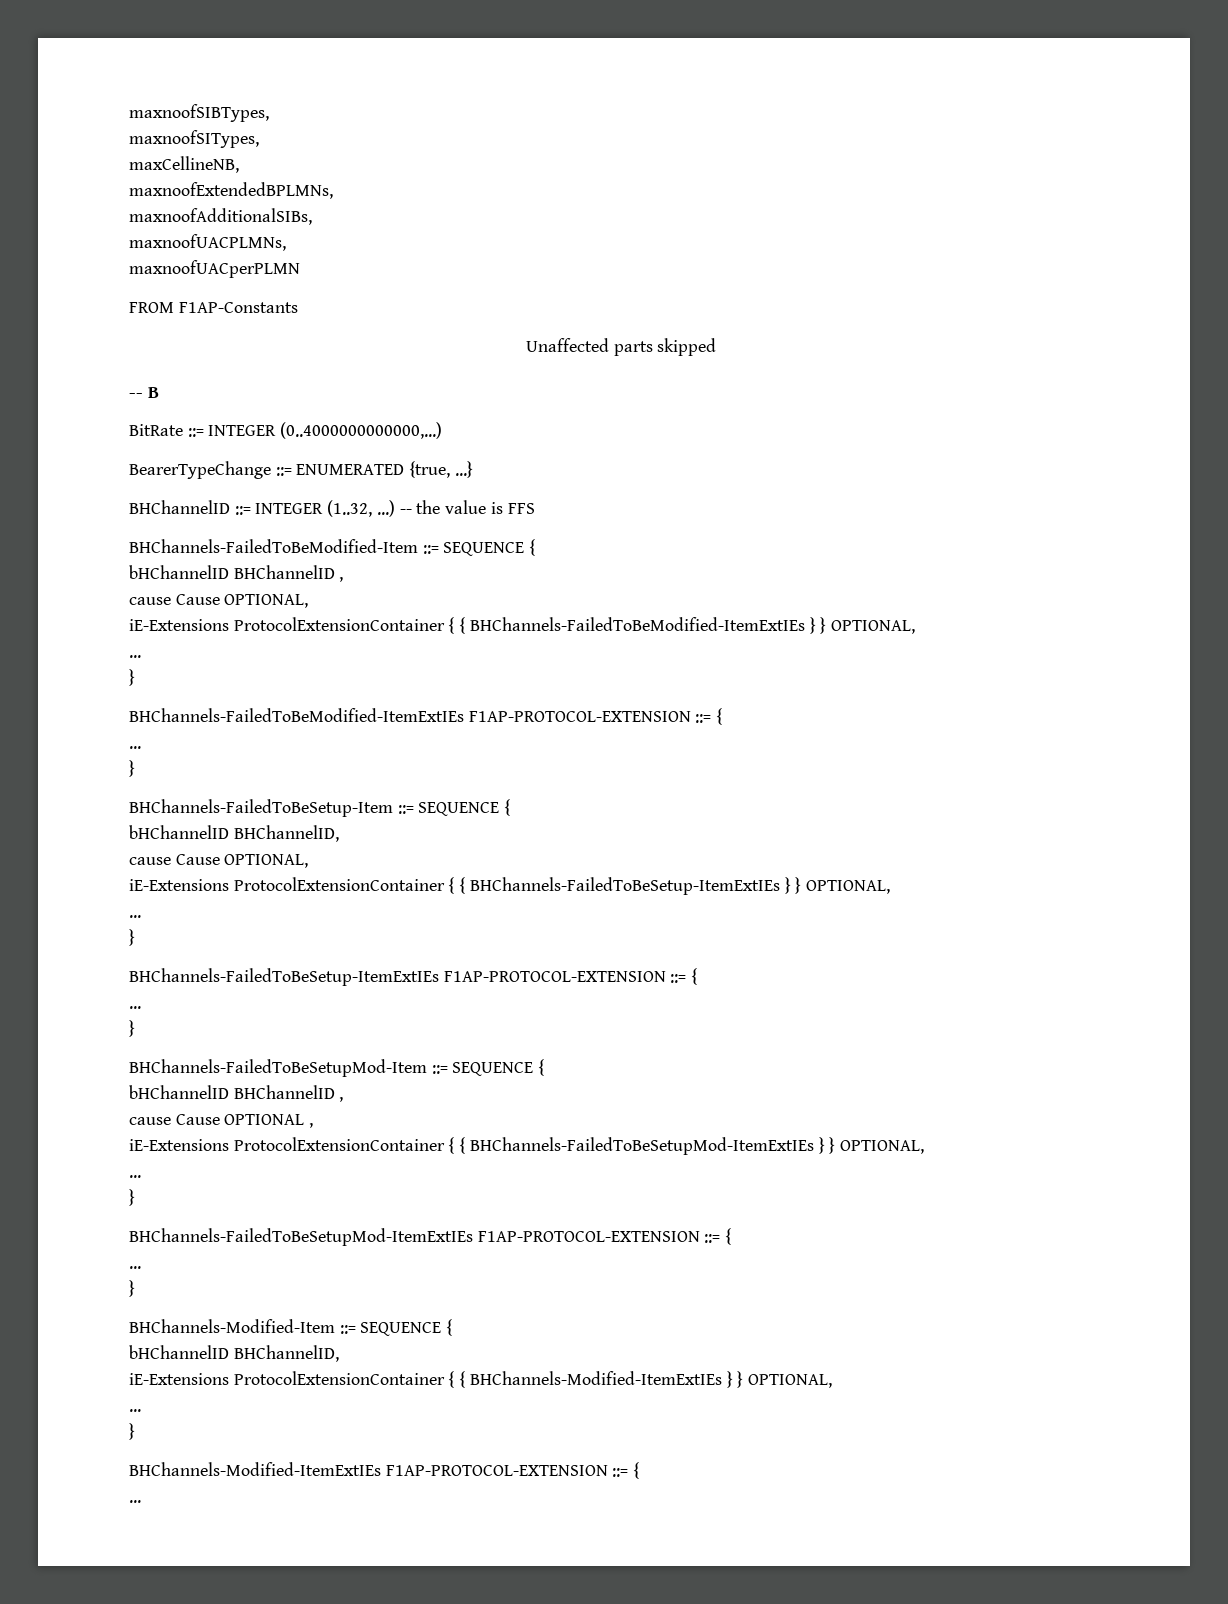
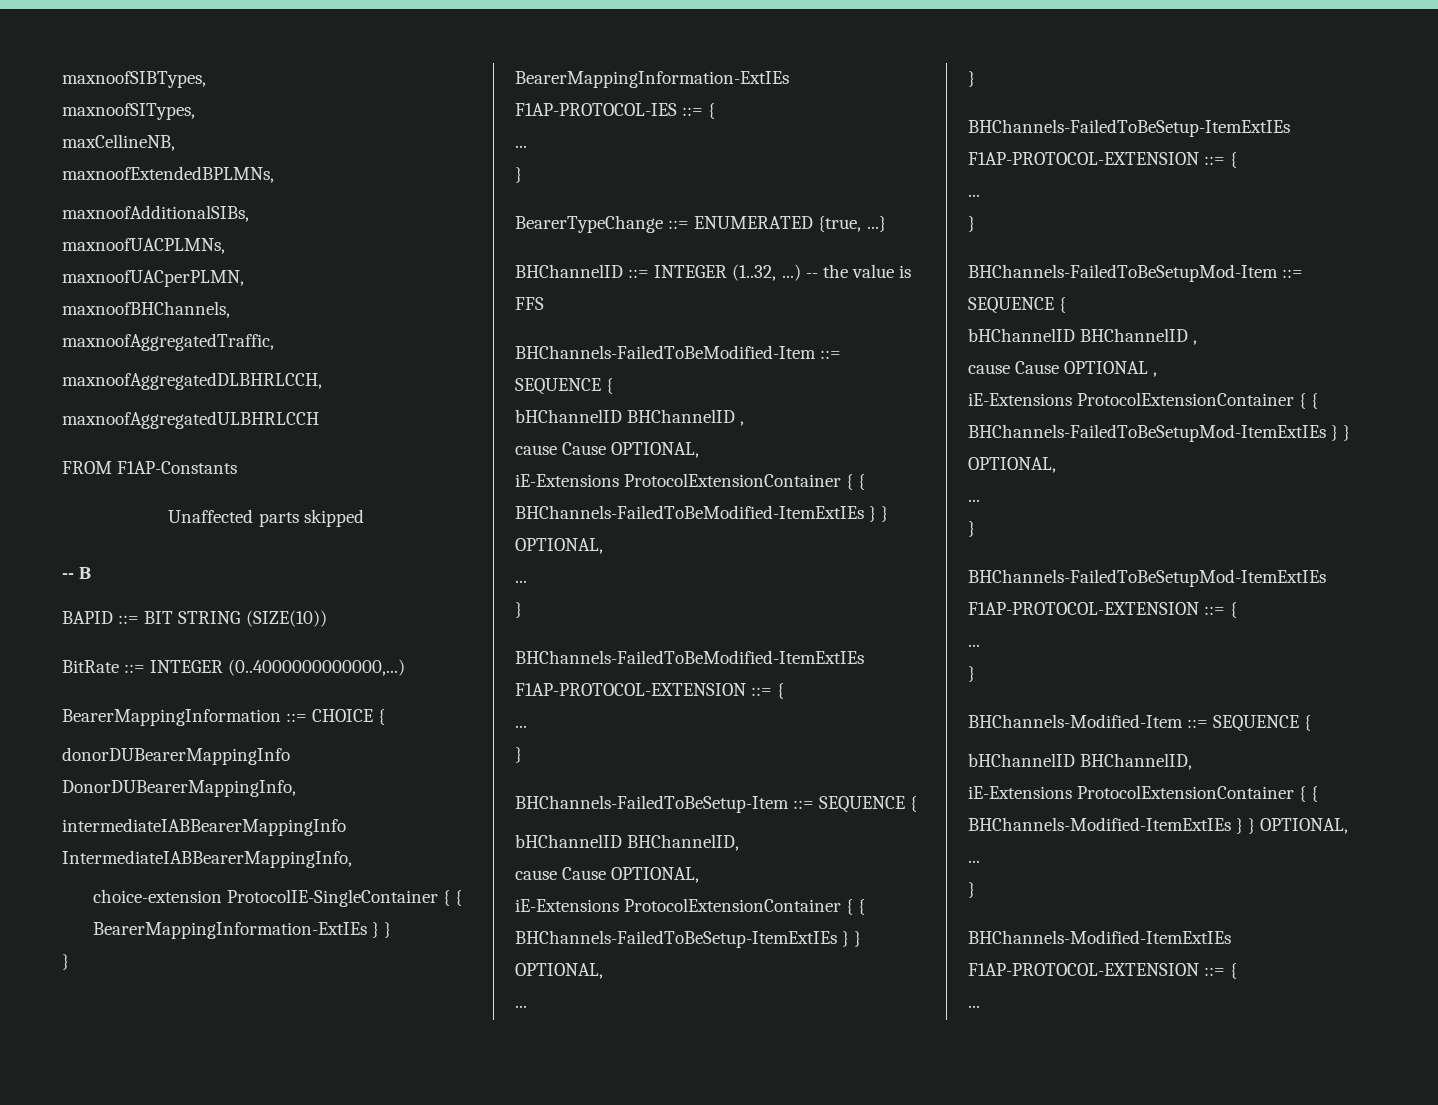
- maxnoofUACperPLMN
+ maxnoofUACperPLMN,
+ maxnoofBHChannels,
+ maxnoofAggregatedTraffic,
+ maxnoofAggregatedDLBHRLCCH,
+ maxnoofAggregatedULBHRLCCH
+ BAPID ::= BIT STRING (SIZE(10))
+ BearerMappingInformation ::= CHOICE {
+ donorDUBearerMappingInfo DonorDUBearerMappingInfo,
+ intermediateIABBearerMappingInfo IntermediateIABBearerMappingInfo,
+ choice-extension ProtocolIE-SingleContainer { { BearerMappingInformation-ExtIEs } }
+ }
+ BearerMappingInformation-ExtIEs F1AP-PROTOCOL-IES ::= {
+ ...
+ }

